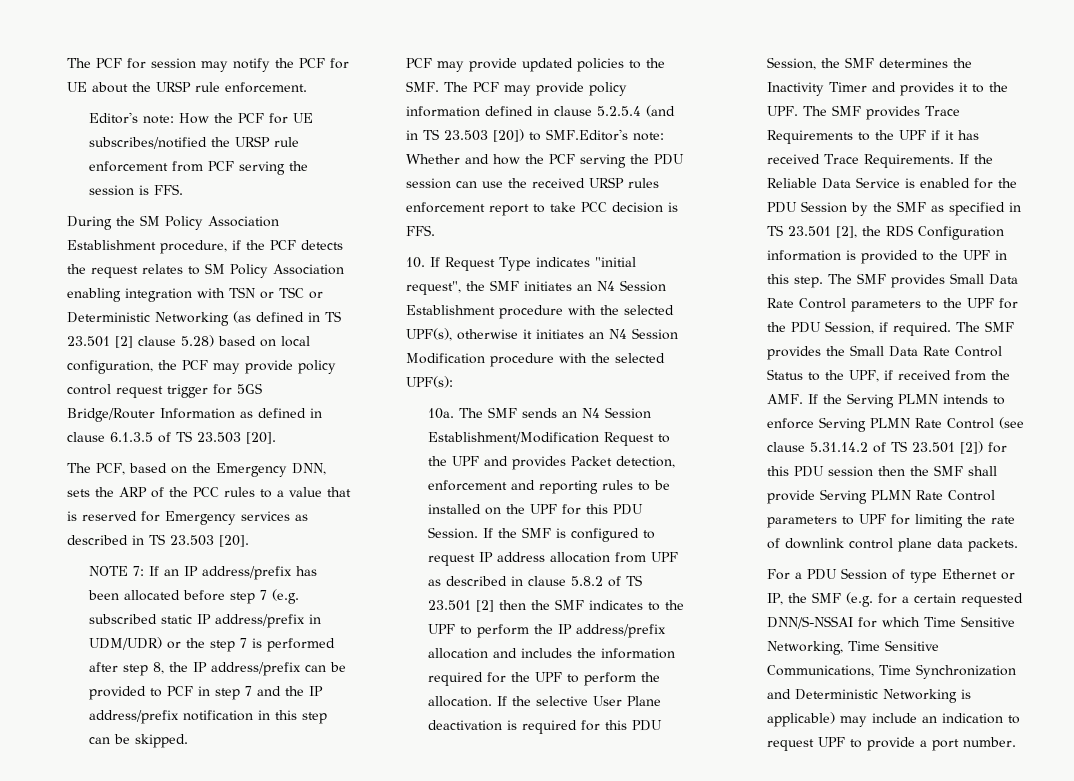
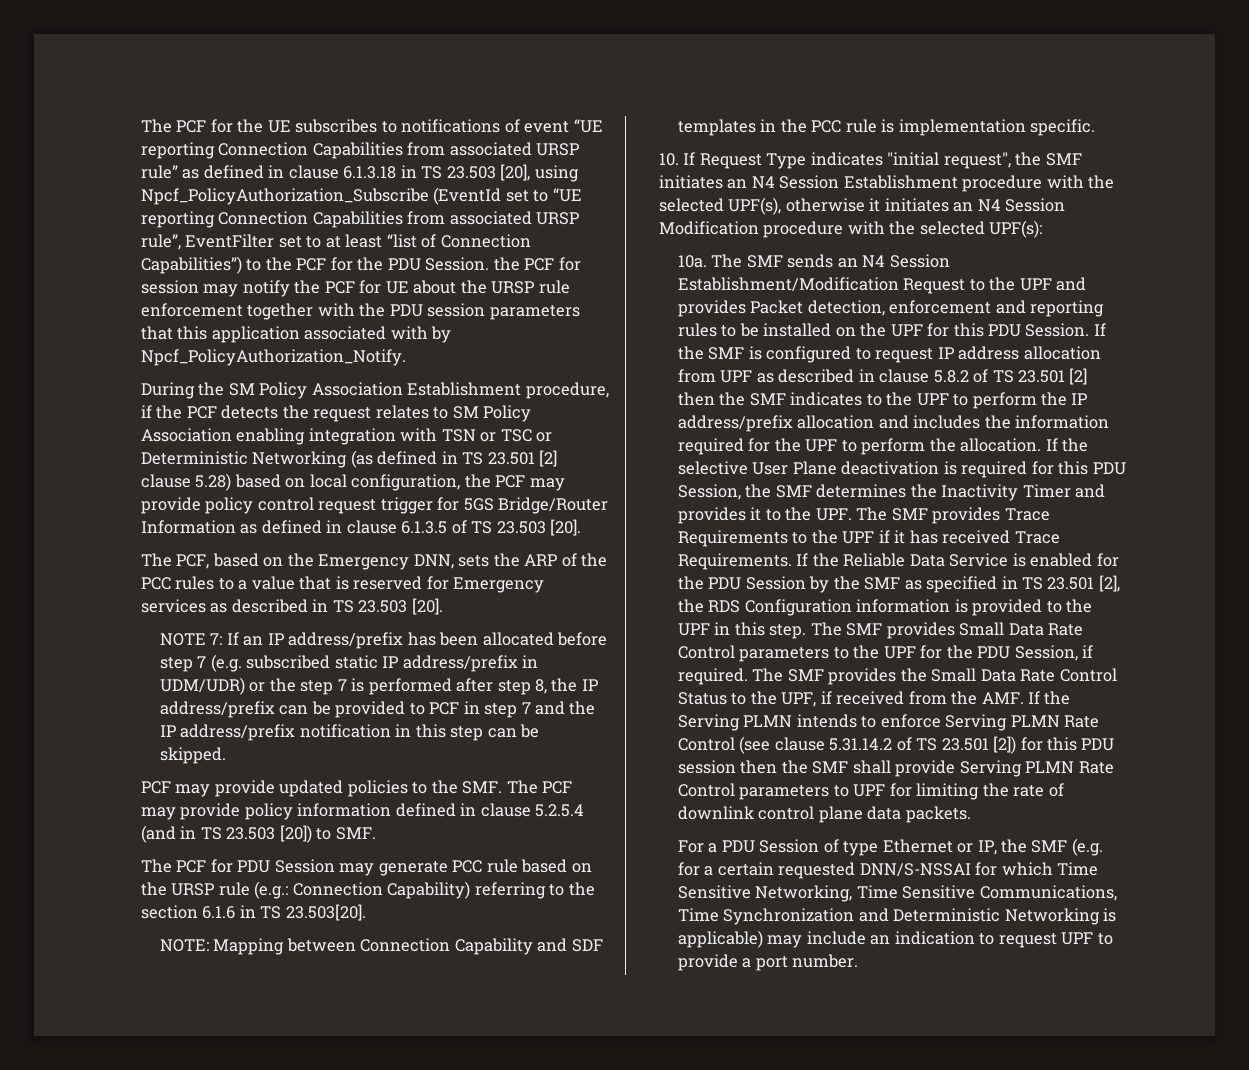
- The PCF for session may notify the PCF for UE about the URSP rule enforcement.
- Editor's note: How the PCF for UE subscribes/notified the URSP rule enforcement from PCF serving the session is FFS.
+ The PCF for the UE subscribes to notifications of event “UE reporting Connection Capabilities from associated URSP rule” as defined in clause 6.1.3.18 in TS 23.503 [20], using Npcf_PolicyAuthorization_Subscribe (EventId set to “UE reporting Connection Capabilities from associated URSP rule”, EventFilter set to at least “list of Connection Capabilities”) to the PCF for the PDU Session. the PCF for session may notify the PCF for UE about the URSP rule enforcement together with the PDU session parameters that this application associated with by Npcf_PolicyAuthorization_Notify.
- PCF may provide updated policies to the SMF. The PCF may provide policy information defined in clause 5.2.5.4 (and in TS 23.503 [20]) to SMF.Editor's note: Whether and how the PCF serving the PDU session can use the received URSP rules enforcement report to take PCC decision is FFS.
+ PCF may provide updated policies to the SMF. The PCF may provide policy information defined in clause 5.2.5.4 (and in TS 23.503 [20]) to SMF.
+ The PCF for PDU Session may generate PCC rule based on the URSP rule (e.g.: Connection Capability) referring to the section 6.1.6 in TS 23.503[20].
+ NOTE: Mapping between Connection Capability and SDF templates in the PCC rule is implementation specific.

